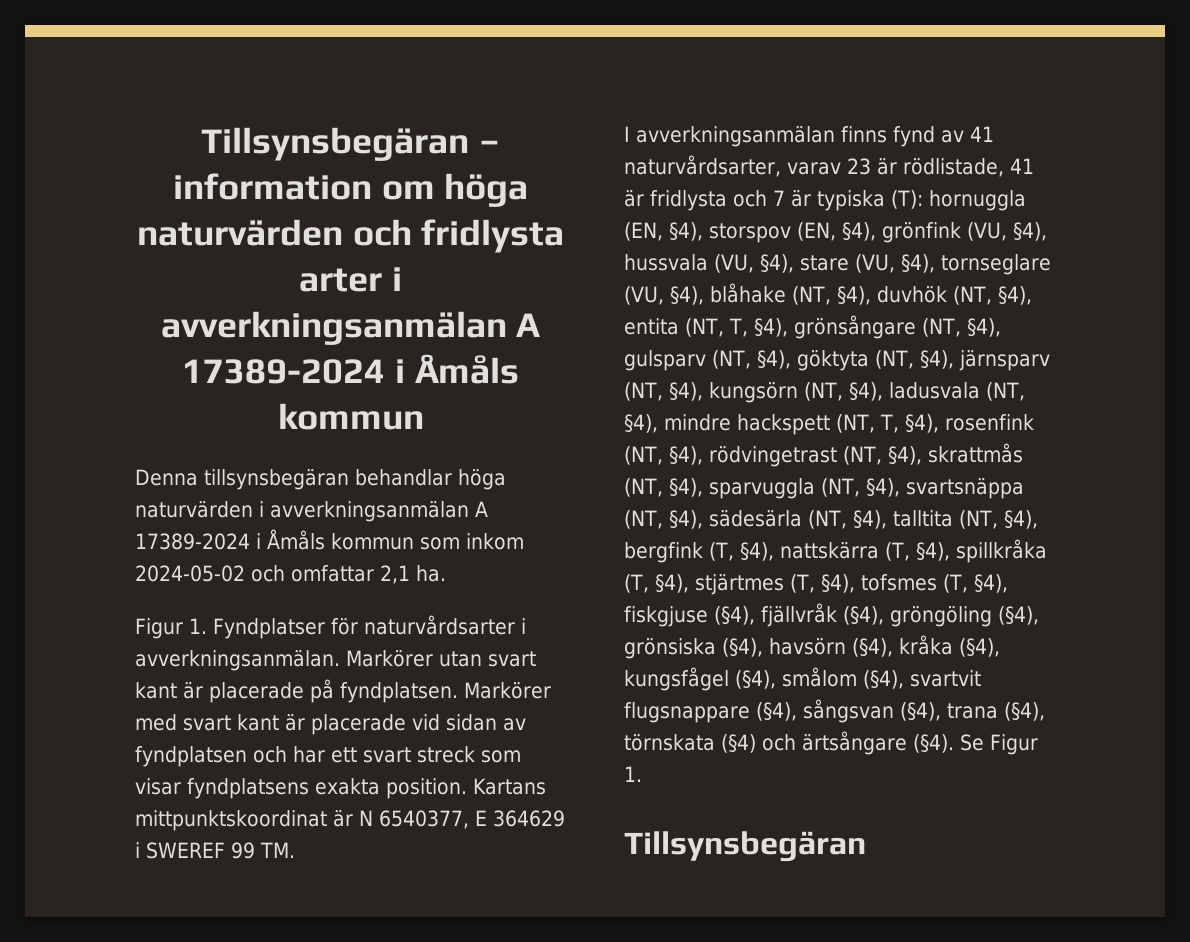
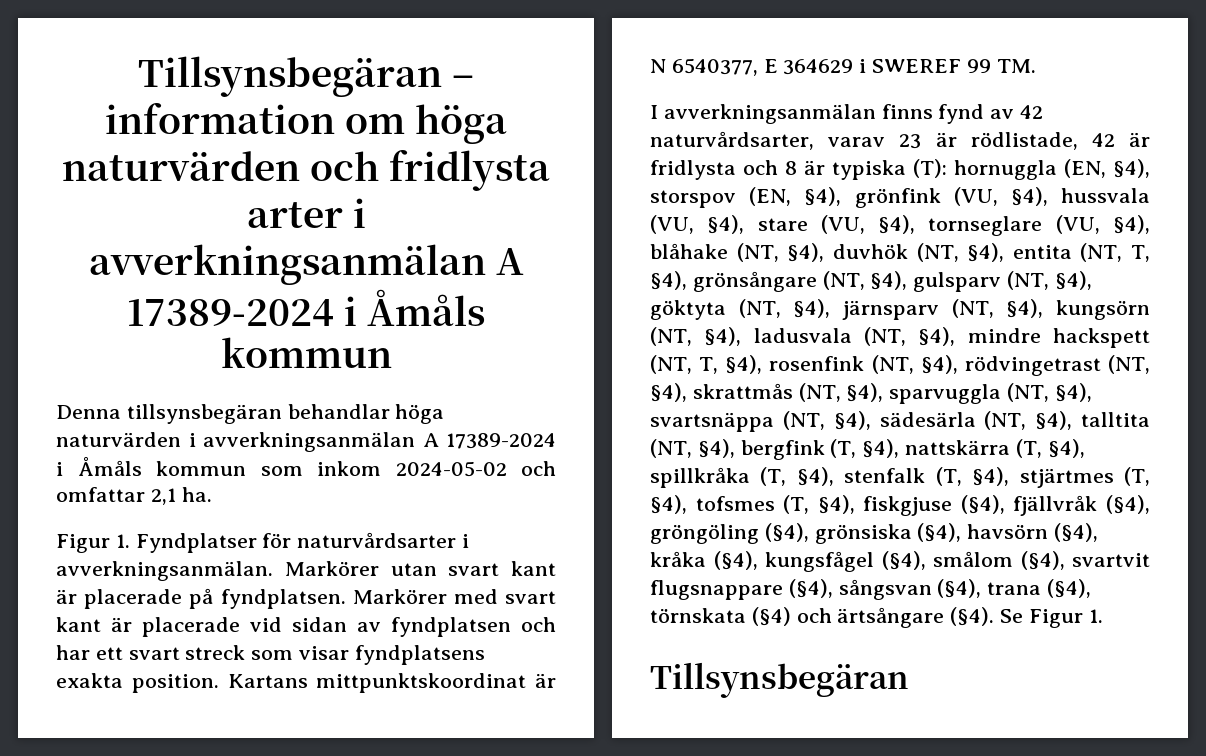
- I avverkningsanmälan finns fynd av 41 naturvårdsarter, varav 23 är rödlistade, 41 är fridlysta och 7 är typiska (T):
+ I avverkningsanmälan finns fynd av 42 naturvårdsarter, varav 23 är rödlistade, 42 är fridlysta och 8 är typiska (T):
- hornuggla (EN, §4), storspov (EN, §4), grönfink (VU, §4), hussvala (VU, §4), stare (VU, §4), tornseglare (VU, §4), blåhake (NT, §4), duvhök (NT, §4), entita (NT, T, §4), grönsångare (NT, §4), gulsparv (NT, §4), göktyta (NT, §4), järnsparv (NT, §4), kungsörn (NT, §4), ladusvala (NT, §4), mindre hackspett (NT, T, §4), rosenfink (NT, §4), rödvingetrast (NT, §4), skrattmås (NT, §4), sparvuggla (NT, §4), svartsnäppa (NT, §4), sädesärla (NT, §4), talltita (NT, §4), bergfink (T, §4), nattskärra (T, §4), spillkråka (T, §4), stjärtmes (T, §4), tofsmes (T, §4), fiskgjuse (§4), fjällvråk (§4), gröngöling (§4), grönsiska (§4), havsörn (§4), kråka (§4), kungsfågel (§4), smålom (§4), svartvit flugsnappare (§4), sångsvan (§4), trana (§4), törnskata (§4) och ärtsångare (§4).
+ hornuggla (EN, §4), storspov (EN, §4), grönfink (VU, §4), hussvala (VU, §4), stare (VU, §4), tornseglare (VU, §4), blåhake (NT, §4), duvhök (NT, §4), entita (NT, T, §4), grönsångare (NT, §4), gulsparv (NT, §4), göktyta (NT, §4), järnsparv (NT, §4), kungsörn (NT, §4), ladusvala (NT, §4), mindre hackspett (NT, T, §4), rosenfink (NT, §4), rödvingetrast (NT, §4), skrattmås (NT, §4), sparvuggla (NT, §4), svartsnäppa (NT, §4), sädesärla (NT, §4), talltita (NT, §4), bergfink (T, §4), nattskärra (T, §4), spillkråka (T, §4), stenfalk (T, §4), stjärtmes (T, §4), tofsmes (T, §4), fiskgjuse (§4), fjällvråk (§4), gröngöling (§4), grönsiska (§4), havsörn (§4), kråka (§4), kungsfågel (§4), smålom (§4), svartvit flugsnappare (§4), sångsvan (§4), trana (§4), törnskata (§4) och ärtsångare (§4).

